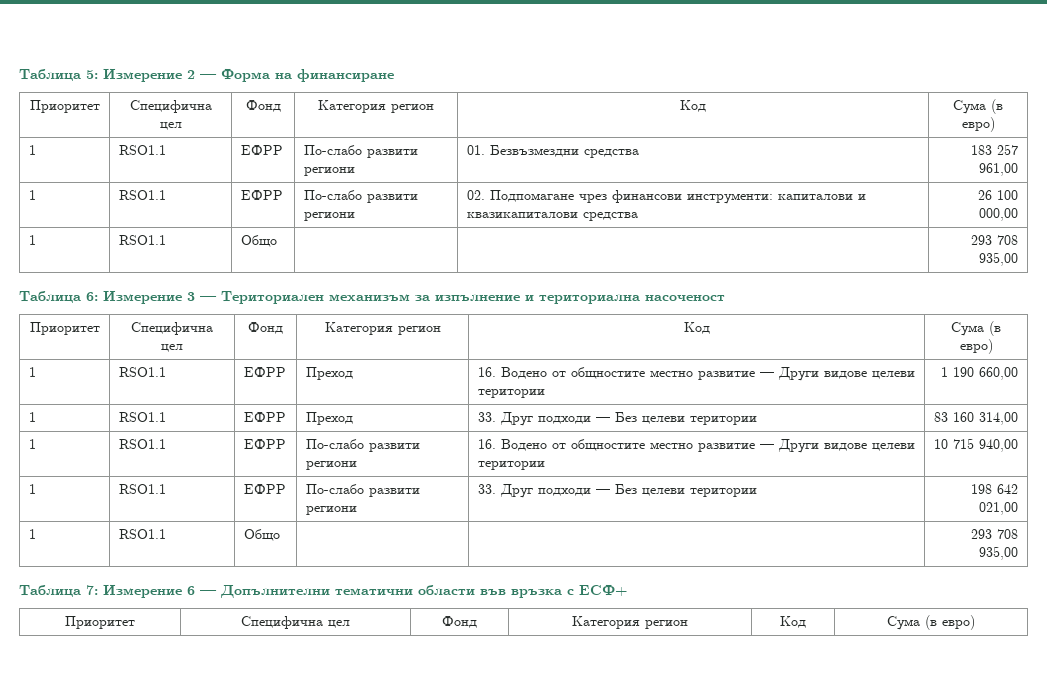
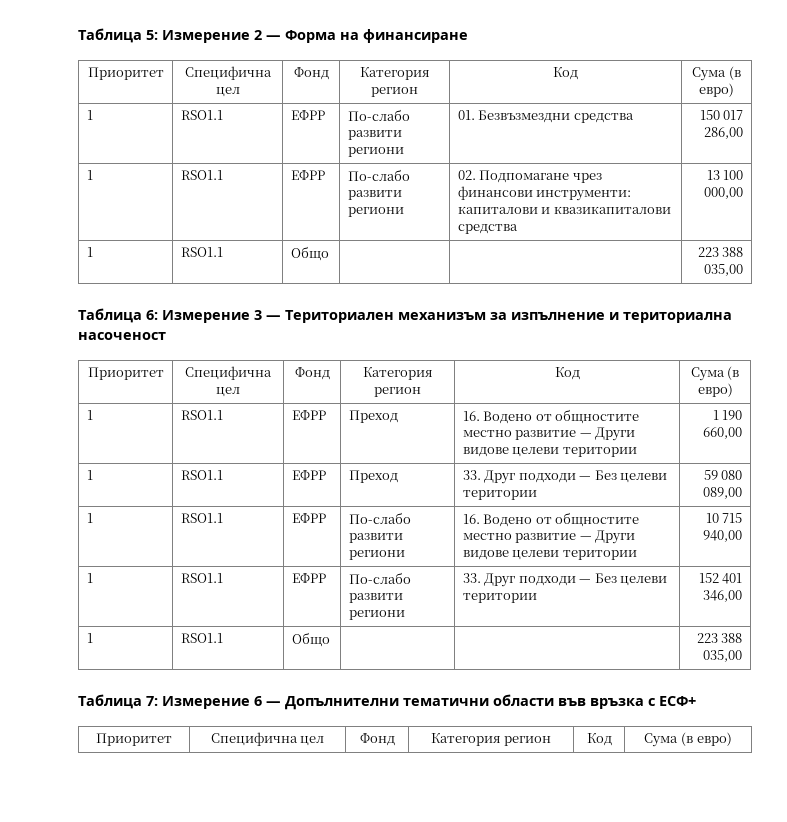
- 1 | RSO1.1 | ЕФРР | По-слабо развити региони | 01. Безвъзмездни средства | 183 257 961,00
+ 1 | RSO1.1 | ЕФРР | По-слабо развити региони | 01. Безвъзмездни средства | 150 017 286,00
- 1 | RSO1.1 | ЕФРР | По-слабо развити региони | 02. Подпомагане чрез финансови инструменти: капиталови и квазикапиталови средства | 26 100 000,00
- 1 | RSO1.1 | Общо | | | 293 708 935,00
+ 1 | RSO1.1 | ЕФРР | По-слабо развити региони | 02. Подпомагане чрез финансови инструменти: капиталови и квазикапиталови средства | 13 100 000,00
+ 1 | RSO1.1 | Общо | | | 223 388 035,00
- 1 | RSO1.1 | ЕФРР | Преход | 33. Друг подходи — Без целеви територии | 83 160 314,00
+ 1 | RSO1.1 | ЕФРР | Преход | 33. Друг подходи — Без целеви територии | 59 080 089,00
- 1 | RSO1.1 | ЕФРР | По-слабо развити региони | 33. Друг подходи — Без целеви територии | 198 642 021,00
- 1 | RSO1.1 | Общо | | | 293 708 935,00
+ 1 | RSO1.1 | ЕФРР | По-слабо развити региони | 33. Друг подходи — Без целеви територии | 152 401 346,00
+ 1 | RSO1.1 | Общо | | | 223 388 035,00

